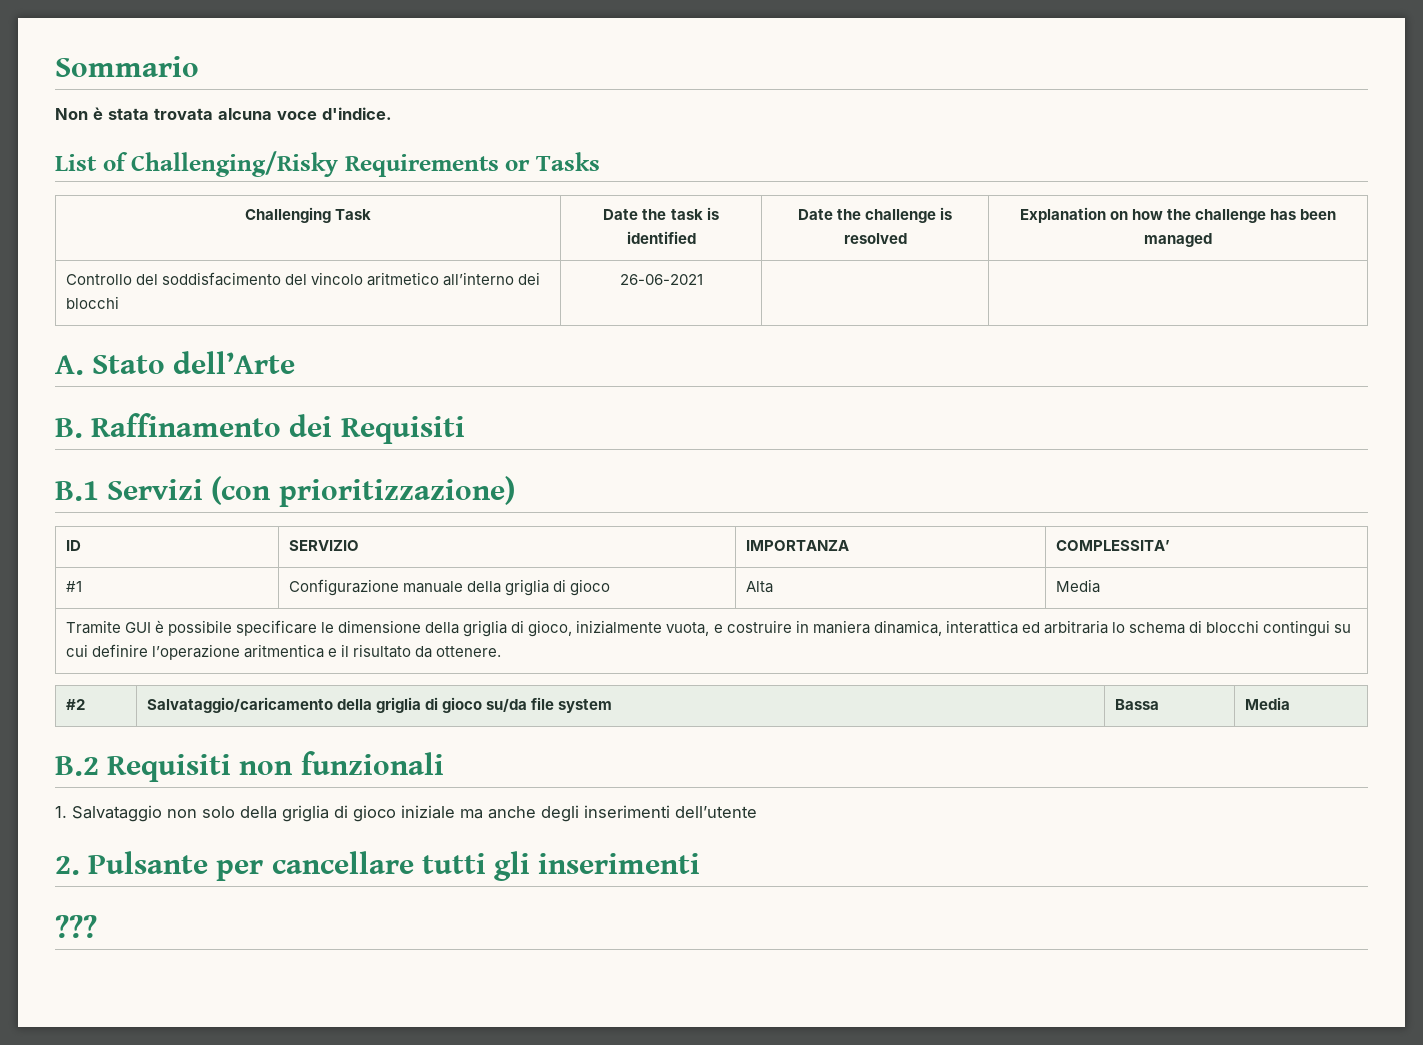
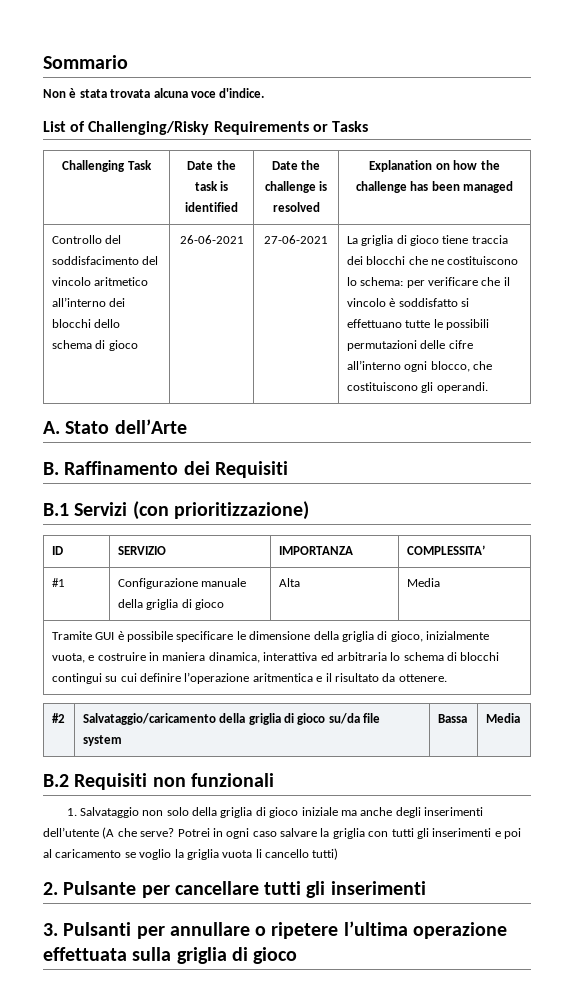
- Controllo del soddisfacimento del vincolo aritmetico all’interno dei blocchi | 26-06-2021
+ Controllo del soddisfacimento del vincolo aritmetico all’interno dei blocchi dello schema di gioco | 26-06-2021 | 27-06-2021 | La griglia di gioco tiene traccia dei blocchi che ne costituiscono lo schema: per verificare che il vincolo è soddisfatto si effettuano tutte le possibili permutazioni delle cifre all’interno ogni blocco, che costituiscono gli operandi.
- Tramite GUI è possibile specificare le dimensione della griglia di gioco, inizialmente vuota, e costruire in maniera dinamica, interattica ed arbitraria lo schema di blocchi contingui su cui definire l’operazione aritmentica e il risultato da ottenere.
+ Tramite GUI è possibile specificare le dimensione della griglia di gioco, inizialmente vuota, e costruire in maniera dinamica, interattiva ed arbitraria lo schema di blocchi contingui su cui definire l’operazione aritmentica e il risultato da ottenere.
- 1. Salvataggio non solo della griglia di gioco iniziale ma anche degli inserimenti dell’utente
+ 1. Salvataggio non solo della griglia di gioco iniziale ma anche degli inserimenti dell’utente (A che serve? Potrei in ogni caso salvare la griglia con tutti gli inserimenti e poi al caricamento se voglio la griglia vuota li cancello tutti)
- ???
+ 3. Pulsanti per annullare o ripetere l’ultima operazione effettuata sulla griglia di gioco

